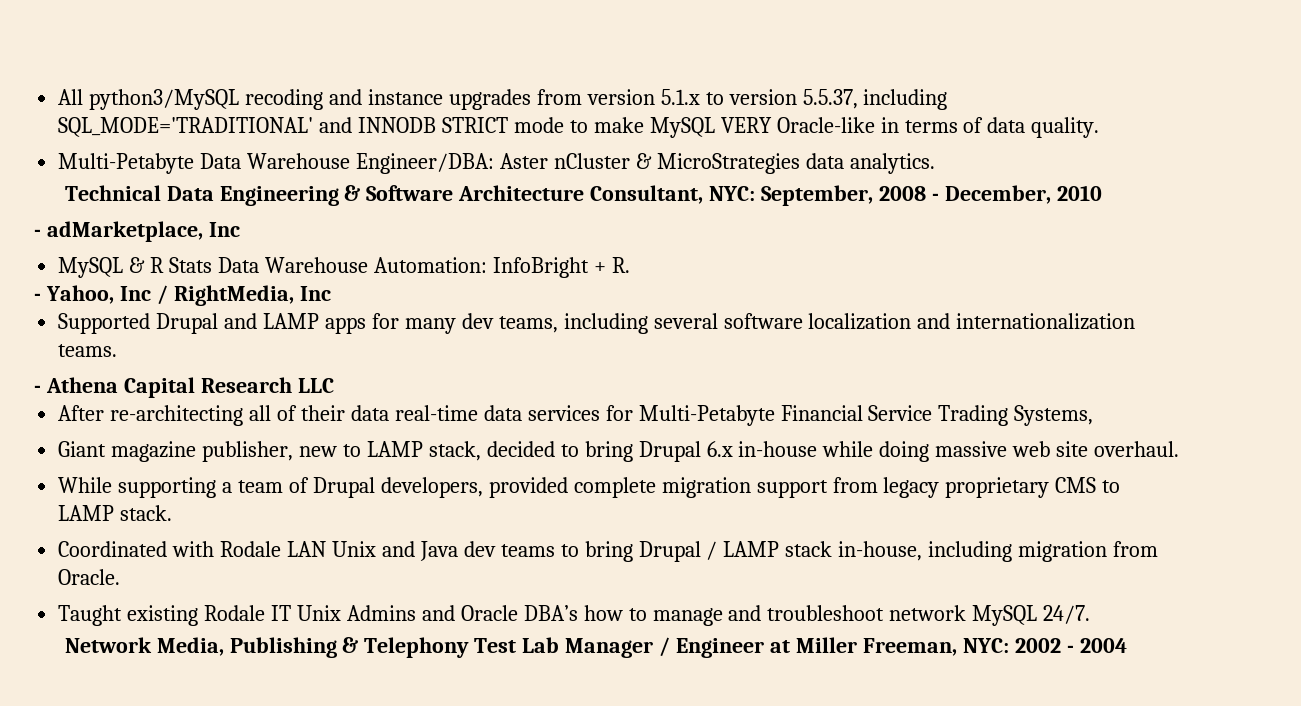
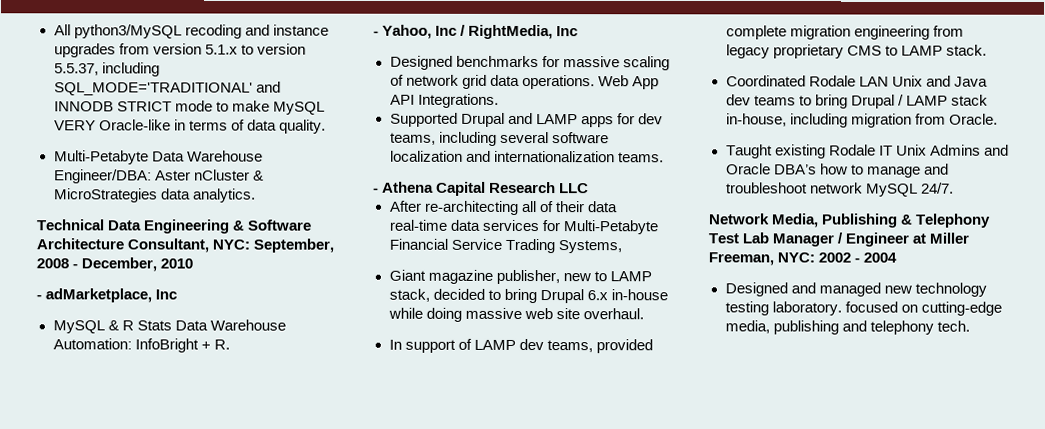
+ Designed benchmarks for massive scaling of network grid data operations. Web App API Integrations.
- Supported Drupal and LAMP apps for many dev teams, including several software localization and internationalization teams.
+ Supported Drupal and LAMP apps for dev teams, including several software localization and internationalization teams.
- While supporting a team of Drupal developers, provided complete migration support from legacy proprietary CMS to LAMP stack.
+ In support of LAMP dev teams, provided complete migration engineering from legacy proprietary CMS to LAMP stack.
- Coordinated with Rodale LAN Unix and Java dev teams to bring Drupal / LAMP stack in-house, including migration from Oracle.
+ Coordinated Rodale LAN Unix and Java dev teams to bring Drupal / LAMP stack in-house, including migration from Oracle.
+ Designed and managed new technology testing laboratory. focused on cutting-edge media, publishing and telephony tech.

